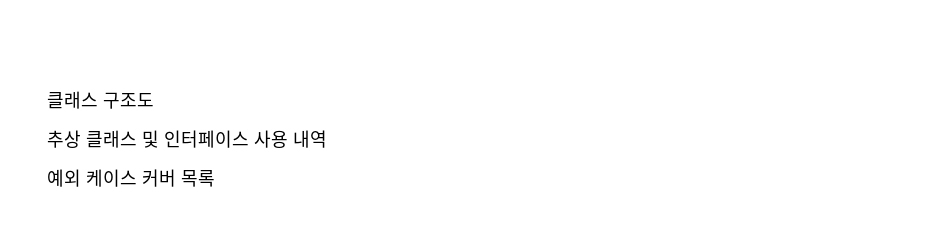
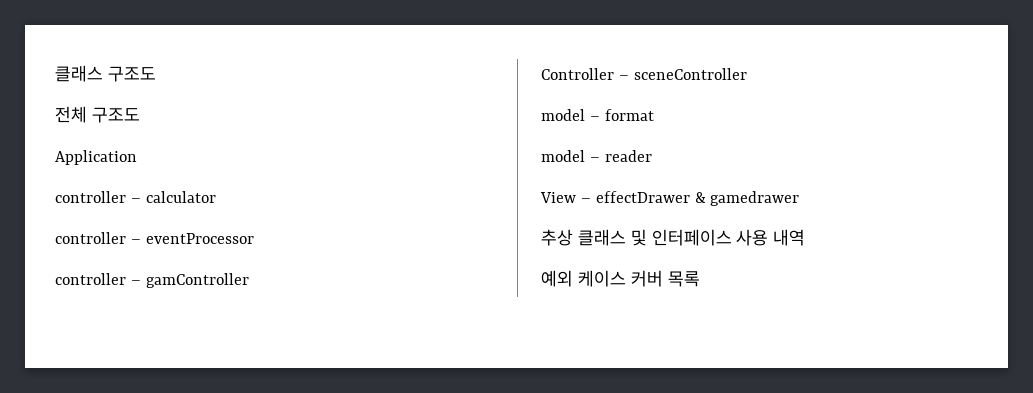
+ 전체 구조도
+ Application
+ controller – calculator
+ controller – eventProcessor
+ controller – gamController
+ Controller – sceneController
+ model – format
+ model – reader
+ View – effectDrawer & gamedrawer

